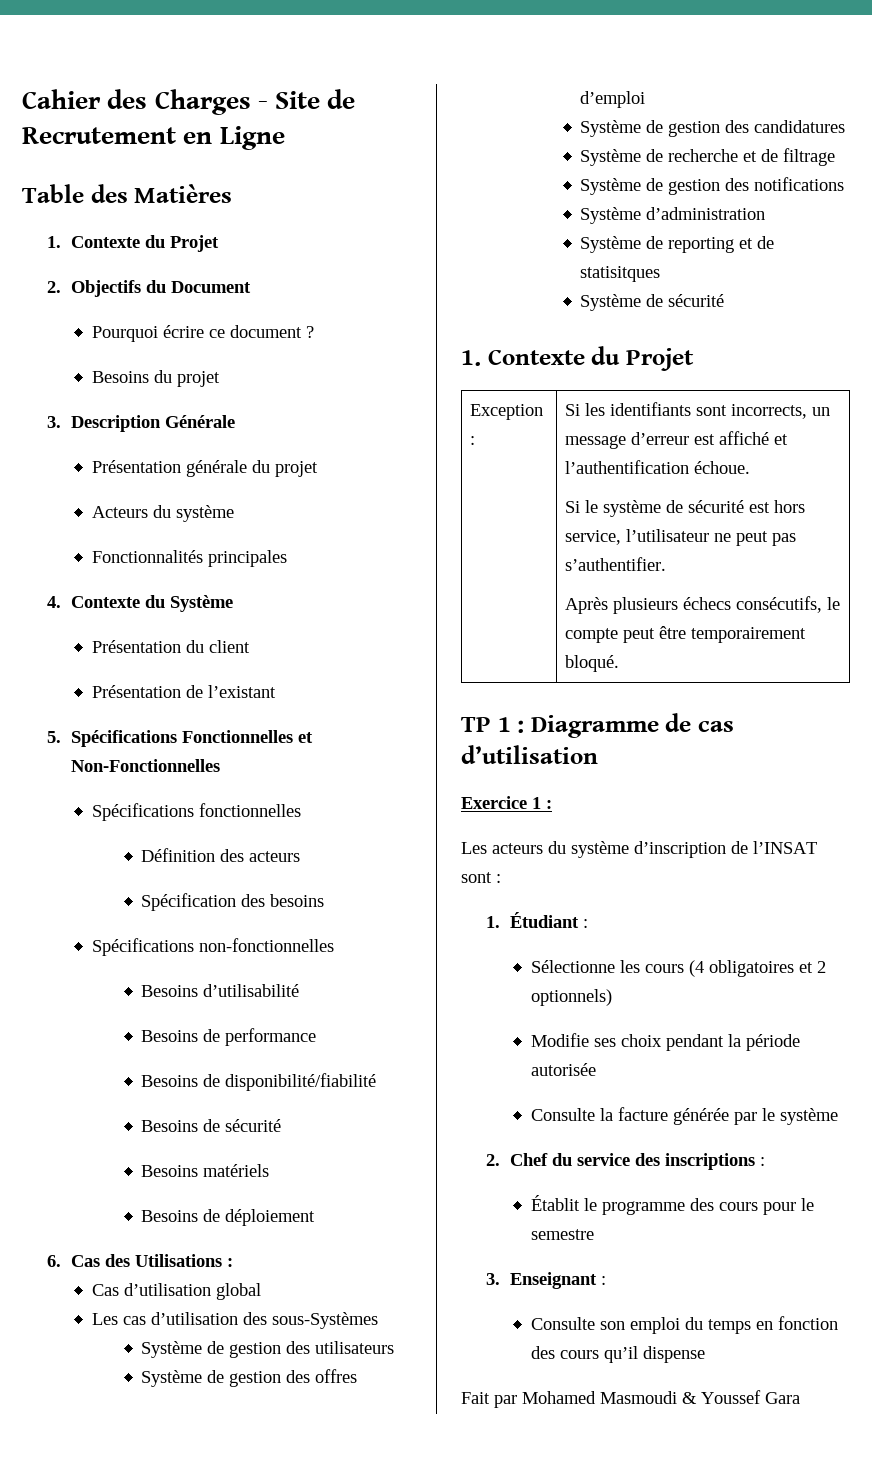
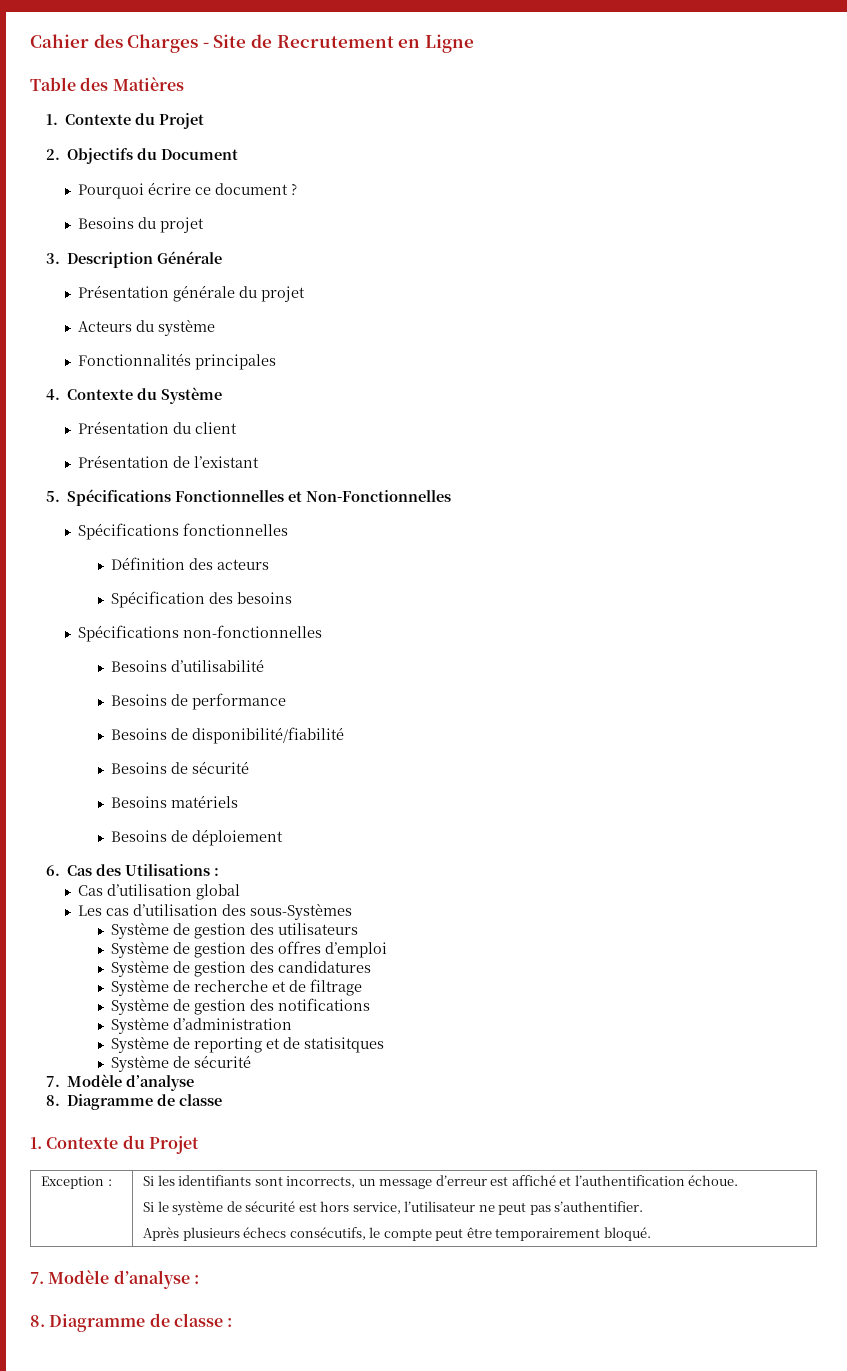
  Système de sécurité
+ 7. Modèle d’analyse
+ 8. Diagramme de classe
- TP 1 : Diagramme de cas d’utilisation
- Exercice 1 :
- Les acteurs du système d’inscription de l’INSAT sont :
- 1. Étudiant :
- Sélectionne les cours (4 obligatoires et 2 optionnels)
- Modifie ses choix pendant la période autorisée
- Consulte la facture générée par le système
- 2. Chef du service des inscriptions :
- Établit le programme des cours pour le semestre
- 3. Enseignant :
- Consulte son emploi du temps en fonction des cours qu’il dispense
- Fait par Mohamed Masmoudi & Youssef Gara
+ 7. Modèle d’analyse :
+ 8. Diagramme de classe :

